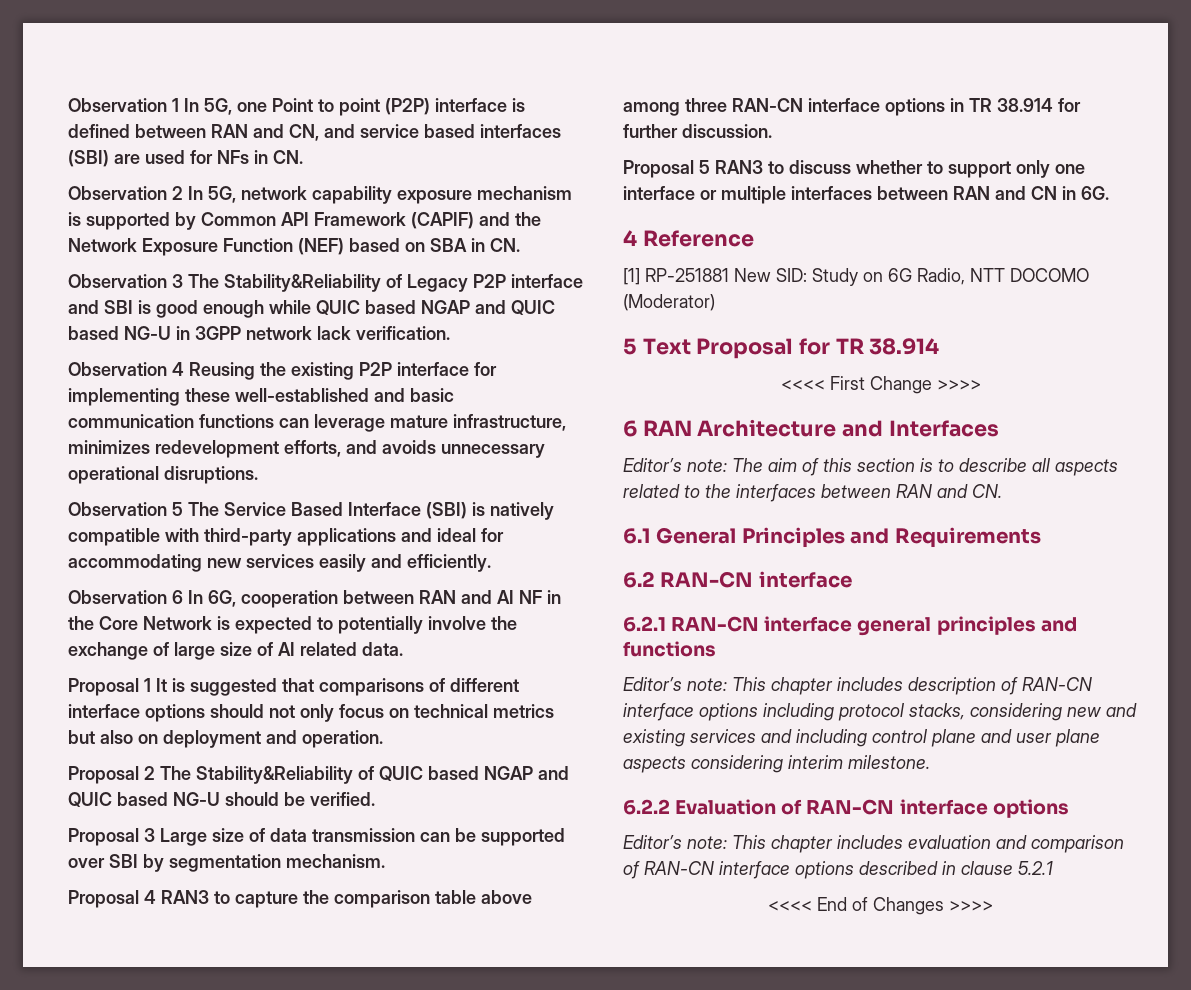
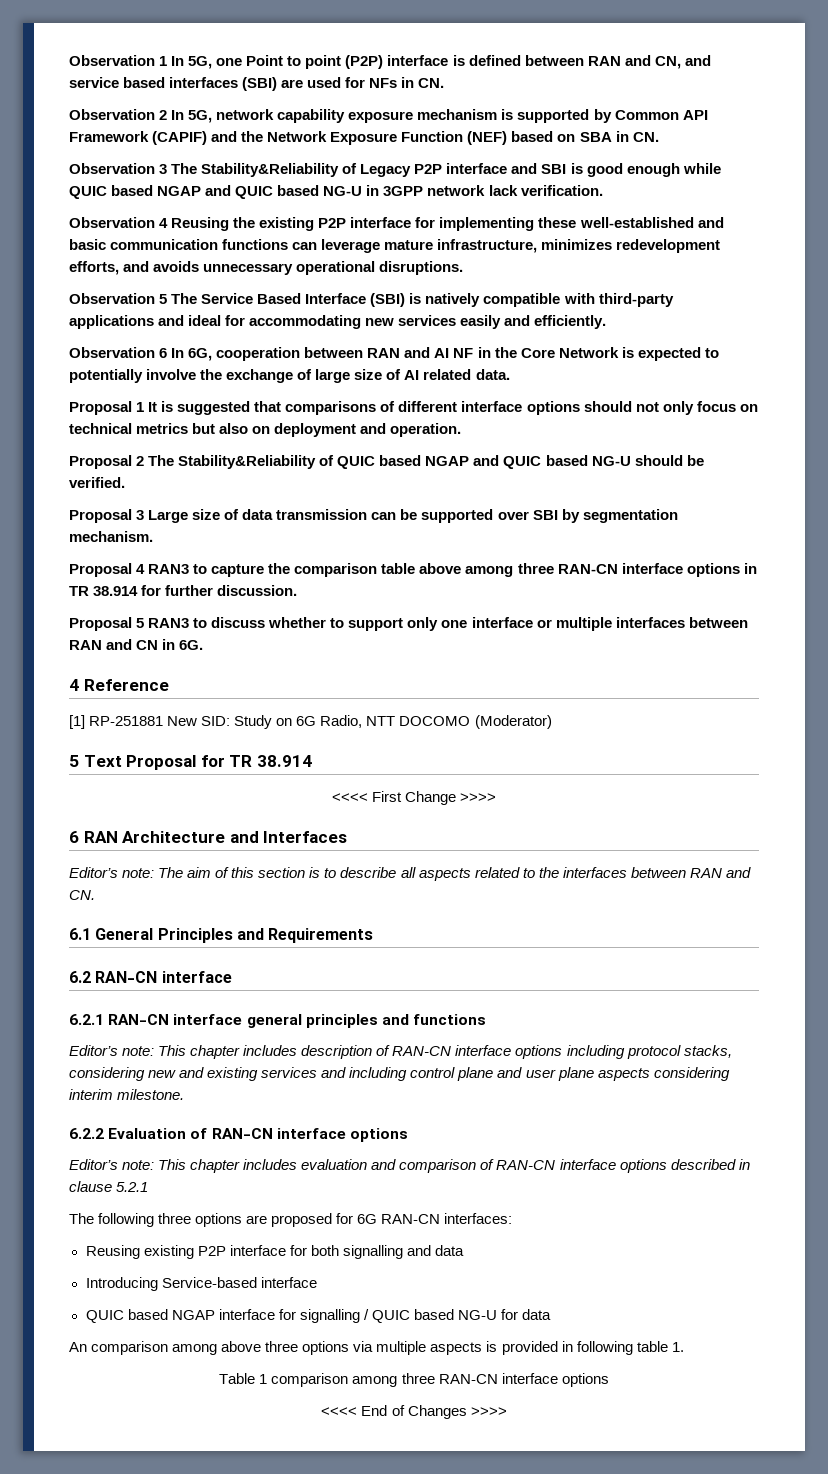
+ The following three options are proposed for 6G RAN-CN interfaces:
+ Reusing existing P2P interface for both signalling and data
+ Introducing Service-based interface
+ QUIC based NGAP interface for signalling / QUIC based NG-U for data
+ An comparison among above three options via multiple aspects is provided in following table 1.
+ Table 1 comparison among three RAN-CN interface options

